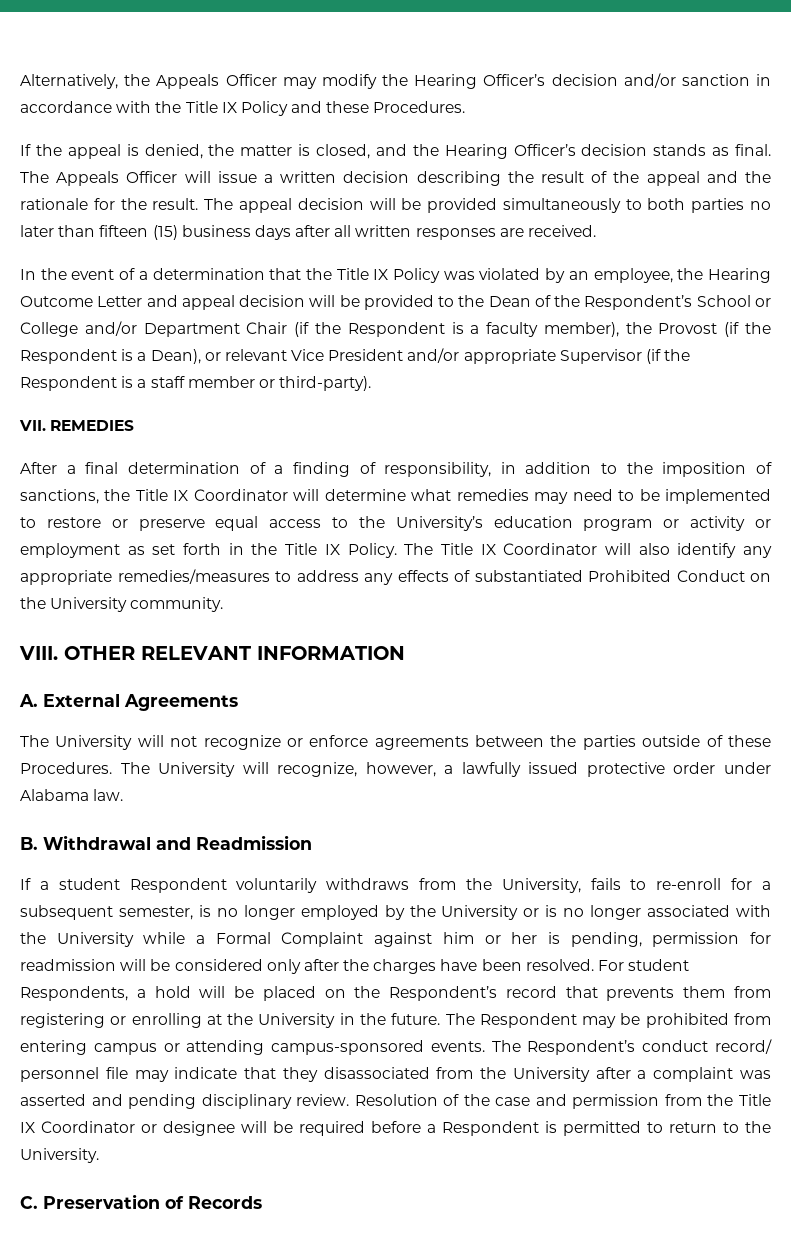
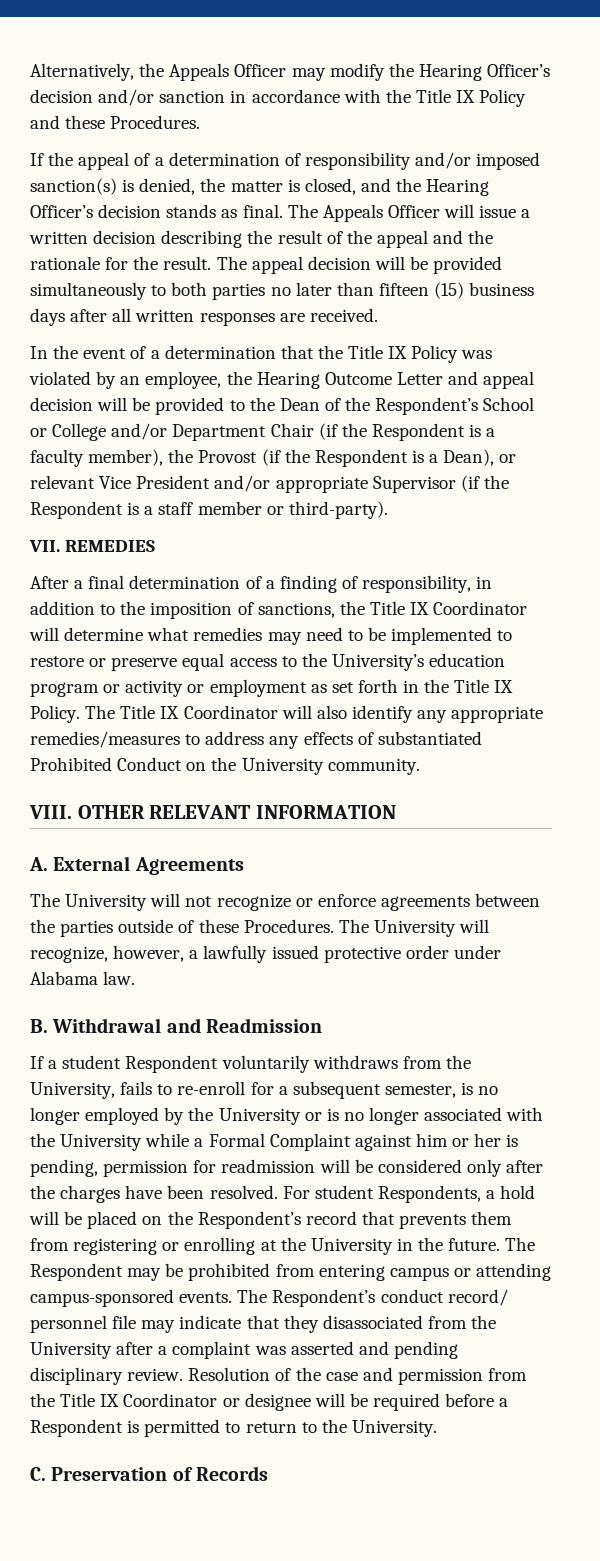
- If the appeal is denied, the matter is closed, and the Hearing Officer’s decision stands as final.
+ If the appeal of a determination of responsibility and/or imposed sanction(s) is denied, the matter is closed, and the Hearing Officer’s decision stands as final.

